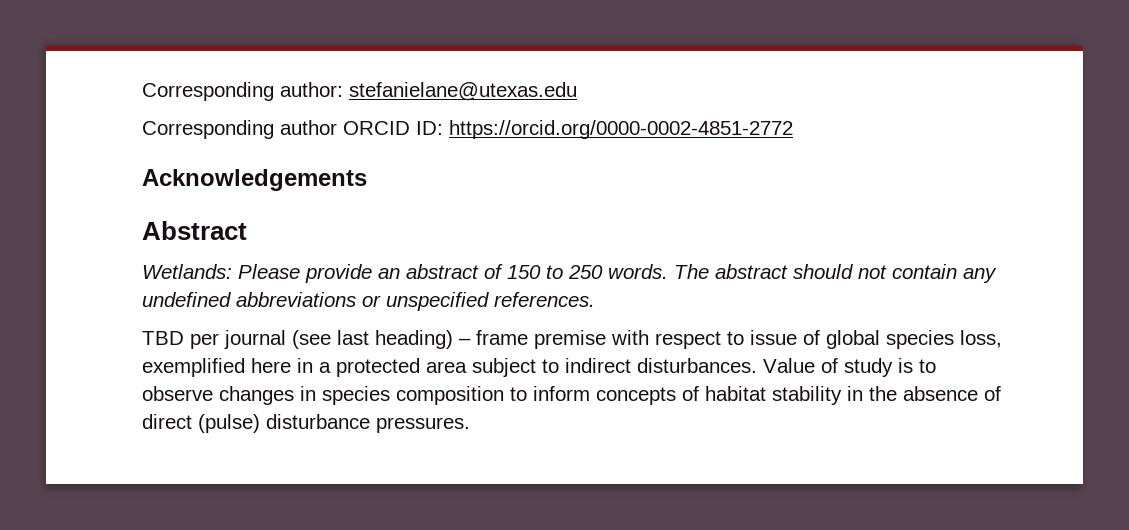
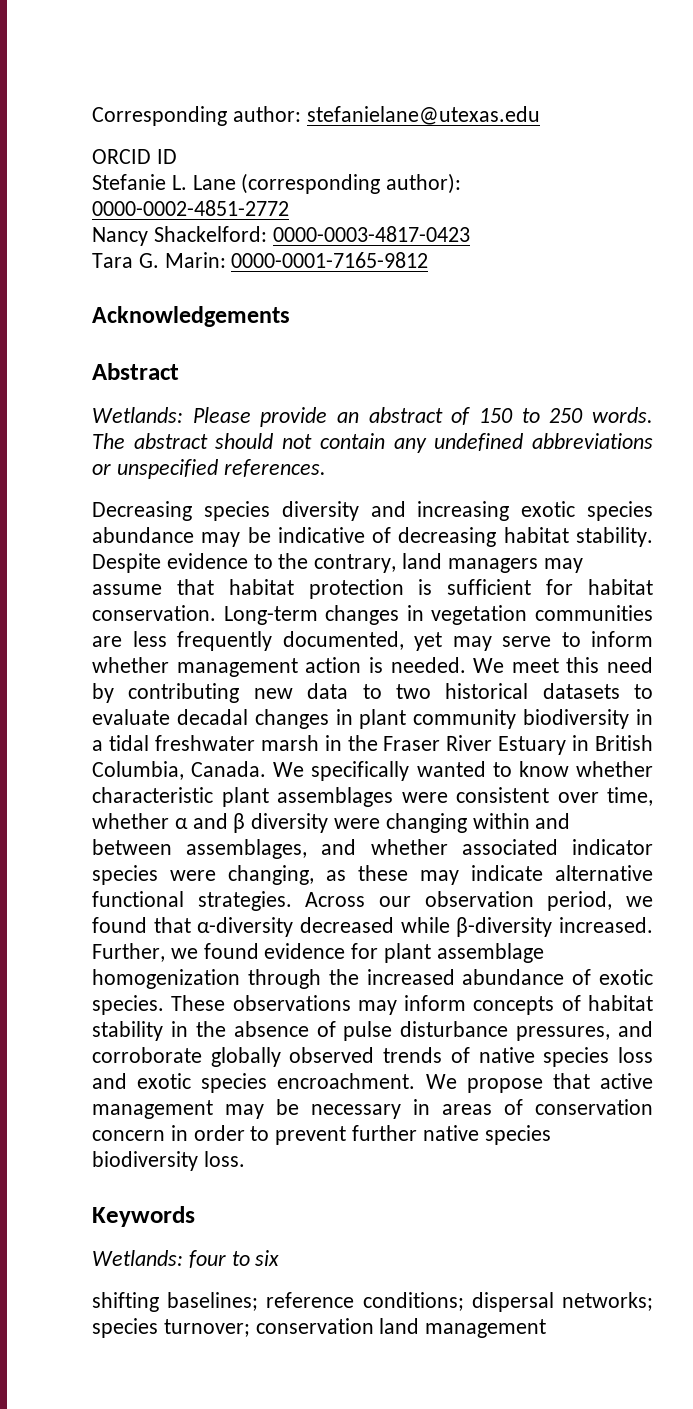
- Corresponding author ORCID ID: https://orcid.org/0000-0002-4851-2772
+ ORCID ID
+ Stefanie L. Lane (corresponding author): 0000-0002-4851-2772
+ Nancy Shackelford: 0000-0003-4817-0423
+ Tara G. Marin: 0000-0001-7165-9812
- TBD per journal (see last heading) – frame premise with respect to issue of global species loss, exemplified here in a protected area subject to indirect disturbances. Value of study is to observe changes in species composition to inform concepts of habitat stability in the absence of direct (pulse) disturbance pressures.
+ Decreasing species diversity and increasing exotic species abundance may be indicative of decreasing habitat stability. Despite evidence to the contrary, land managers may assume that habitat protection is sufficient for habitat conservation. Long-term changes in vegetation communities are less frequently documented, yet may serve to inform whether management action is needed. We meet this need by contributing new data to two historical datasets to evaluate decadal changes in plant community biodiversity in a tidal freshwater marsh in the Fraser River Estuary in British Columbia, Canada. We specifically wanted to know whether characteristic plant assemblages were consistent over time, whether α and β diversity were changing within and between assemblages, and whether associated indicator species were changing, as these may indicate alternative functional strategies. Across our observation period, we found that α-diversity decreased while β-diversity increased. Further, we found evidence for plant assemblage homogenization through the increased abundance of exotic species. These observations may inform concepts of habitat stability in the absence of pulse disturbance pressures, and corroborate globally observed trends of native species loss and exotic species encroachment. We propose that active management may be necessary in areas of conservation concern in order to prevent further native species biodiversity loss.
+ Keywords
+ Wetlands: four to six
+ shifting baselines; reference conditions; dispersal networks; species turnover; conservation land management

